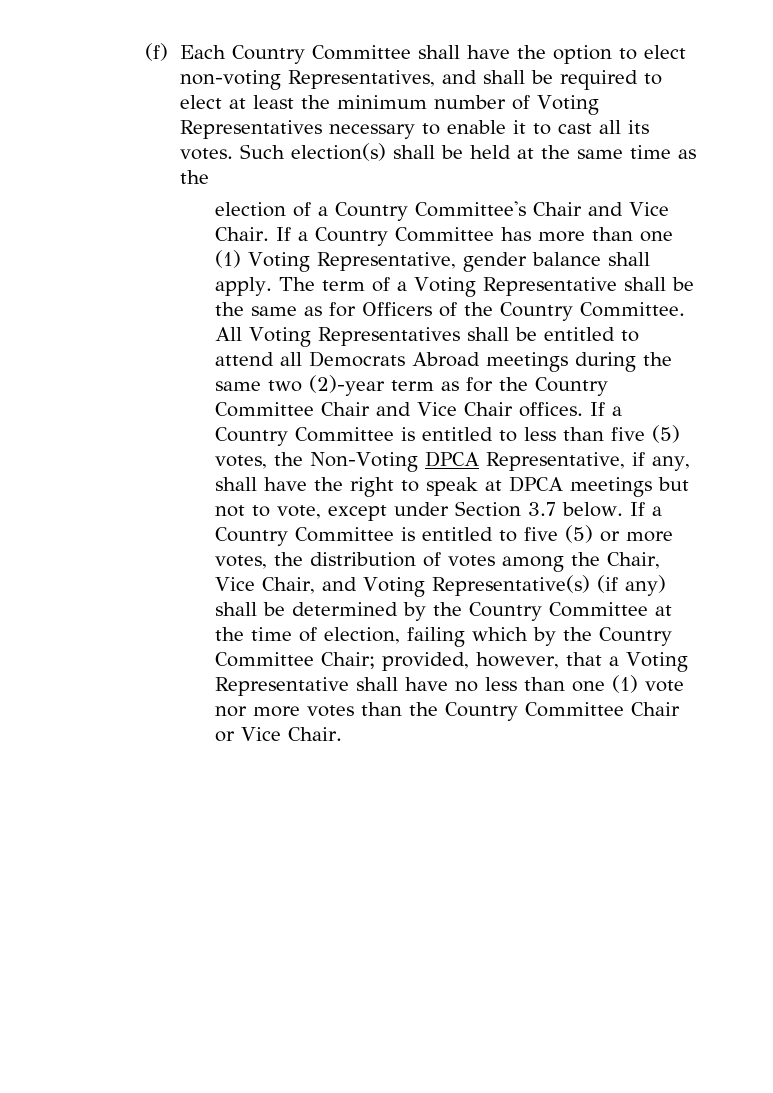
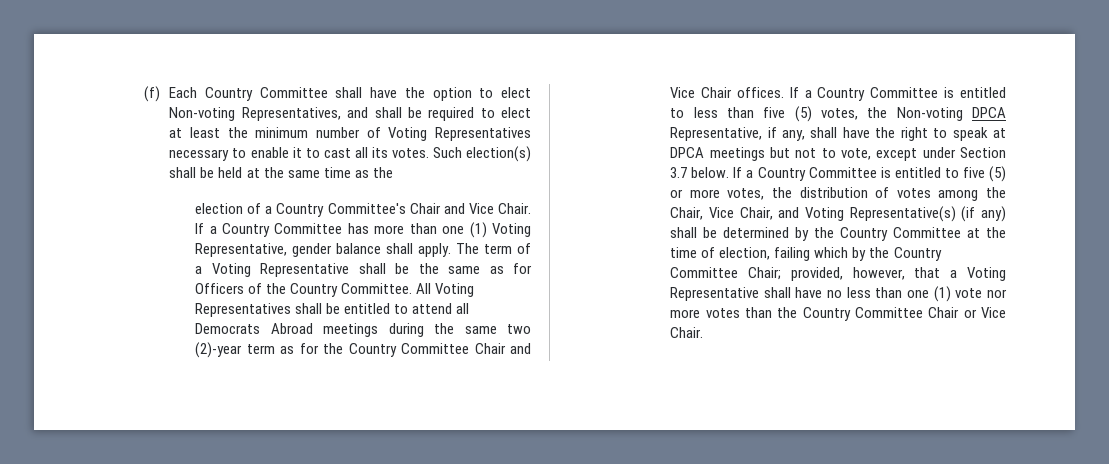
- (f) Each Country Committee shall have the option to elect non-voting Representatives, and shall be required to elect at least the minimum number of Voting Representatives necessary to enable it to cast all its votes.
+ (f) Each Country Committee shall have the option to elect Non-voting Representatives, and shall be required to elect at least the minimum number of Voting Representatives necessary to enable it to cast all its votes.
- If a Country Committee is entitled to less than five (5) votes, the Non-Voting DPCA Representative, if any, shall have the right to speak at DPCA meetings but not to vote, except under Section 3.7 below.
+ If a Country Committee is entitled to less than five (5) votes, the Non-voting DPCA Representative, if any, shall have the right to speak at DPCA meetings but not to vote, except under Section 3.7 below.

